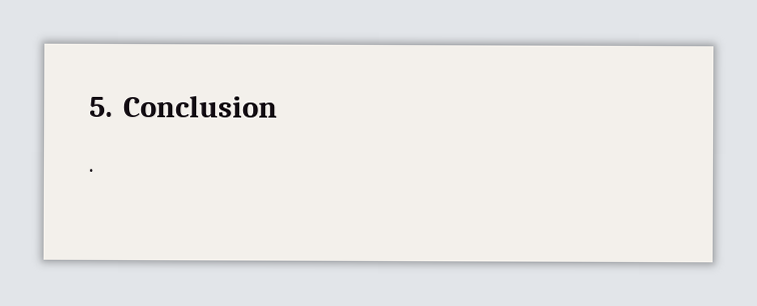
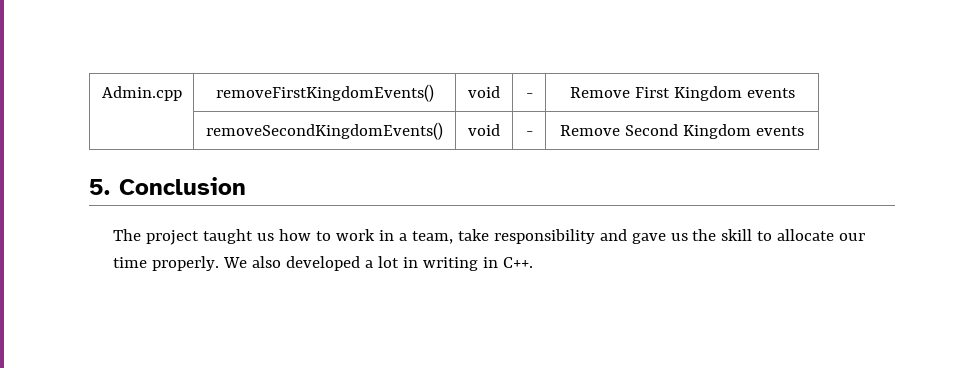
+ Admin.cpp | removeFirstKingdomEvents() | void | - | Remove First Kingdom events
+ | removeSecondKingdomEvents() | void | - | Remove Second Kingdom events
  5. Conclusion
- .
+ The project taught us how to work in a team, take responsibility and gave us the skill to allocate our time properly. We also developed a lot in writing in C++.

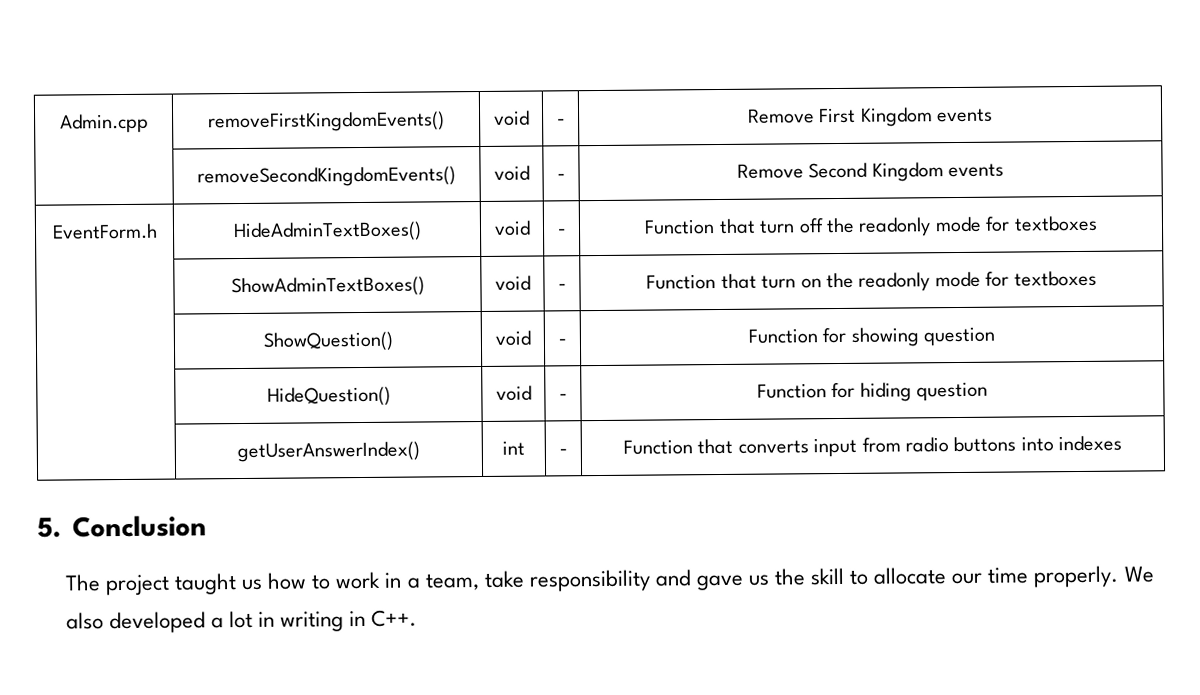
+ EventForm.h | HideAdminTextBoxes() | void | - | Function that turn off the readonly mode for textboxes
+ | ShowAdminTextBoxes() | void | - | Function that turn on the readonly mode for textboxes
+ | ShowQuestion() | void | - | Function for showing question
+ | HideQuestion() | void | - | Function for hiding question
+ | getUserAnswerIndex() | int | - | Function that converts input from radio buttons into indexes

